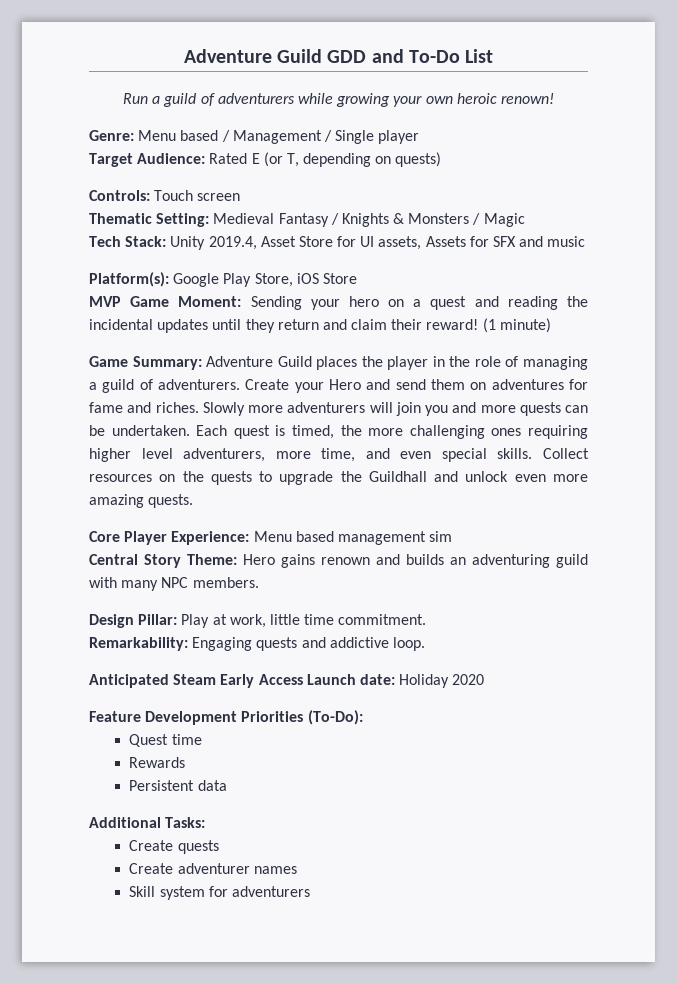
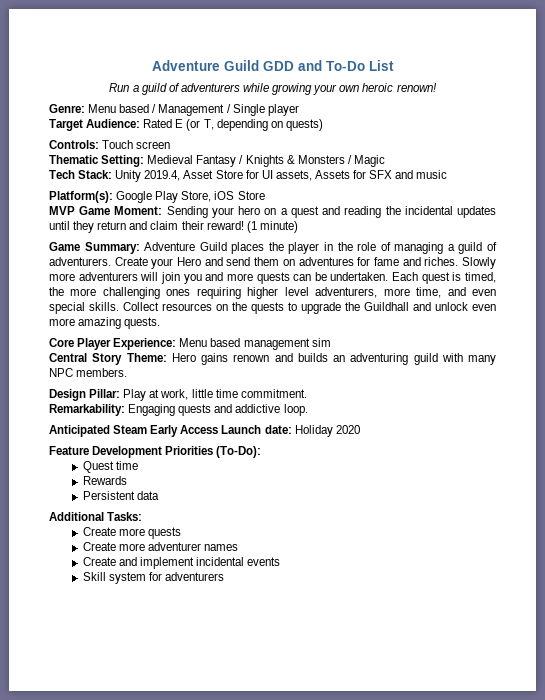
- Create quests
+ Create more quests
- Create adventurer names
+ Create more adventurer names
+ Create and implement incidental events

